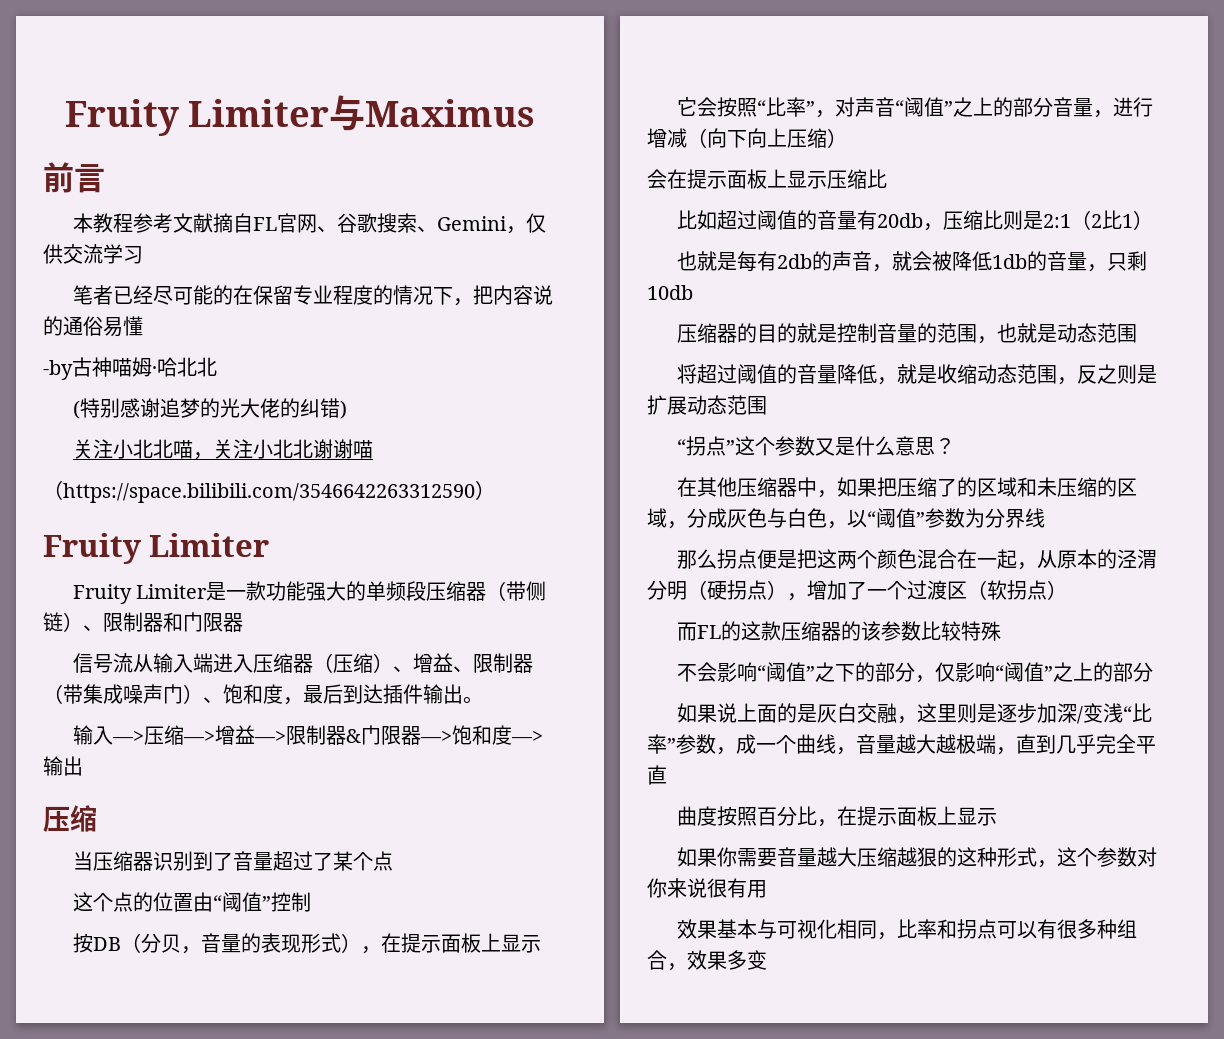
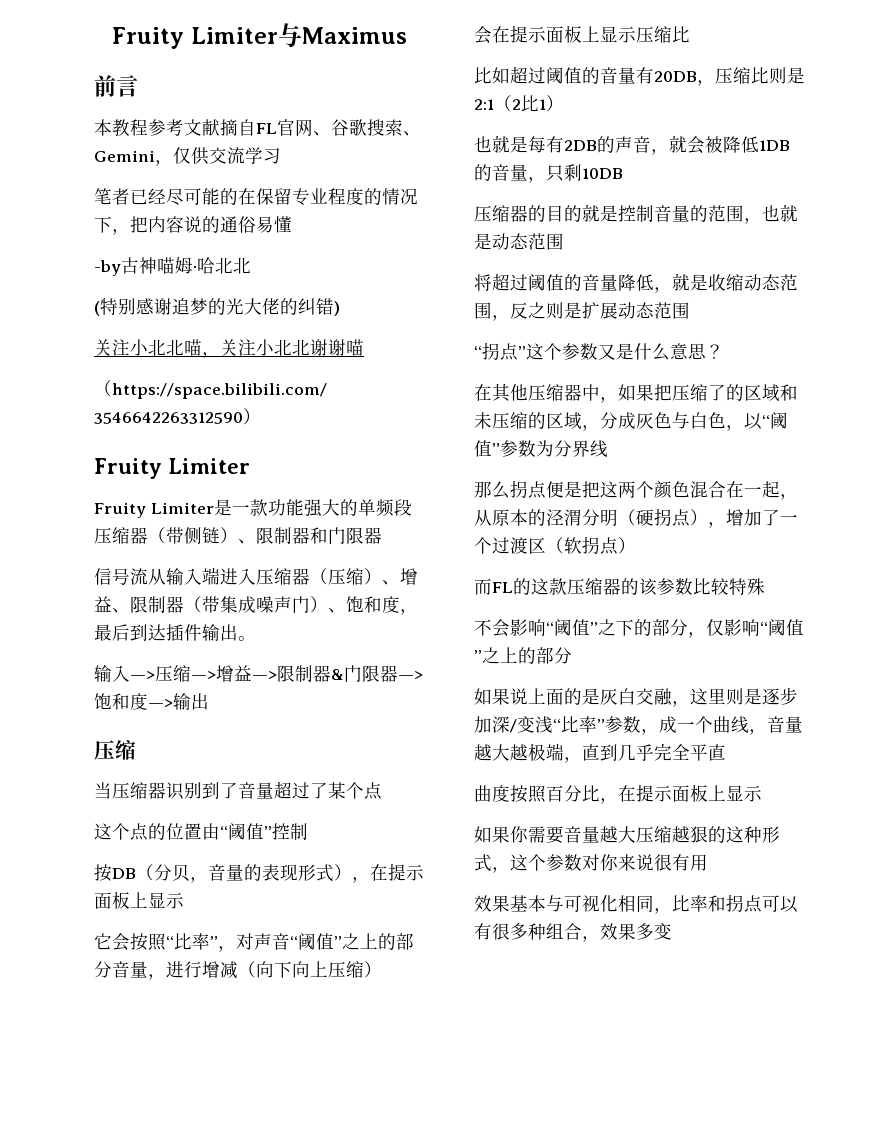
- 比如超过阈值的音量有20db，压缩比则是2:1（2比1）
+ 比如超过阈值的音量有20DB，压缩比则是2:1（2比1）
- 也就是每有2db的声音，就会被降低1db的音量，只剩10db
+ 也就是每有2DB的声音，就会被降低1DB的音量，只剩10DB

